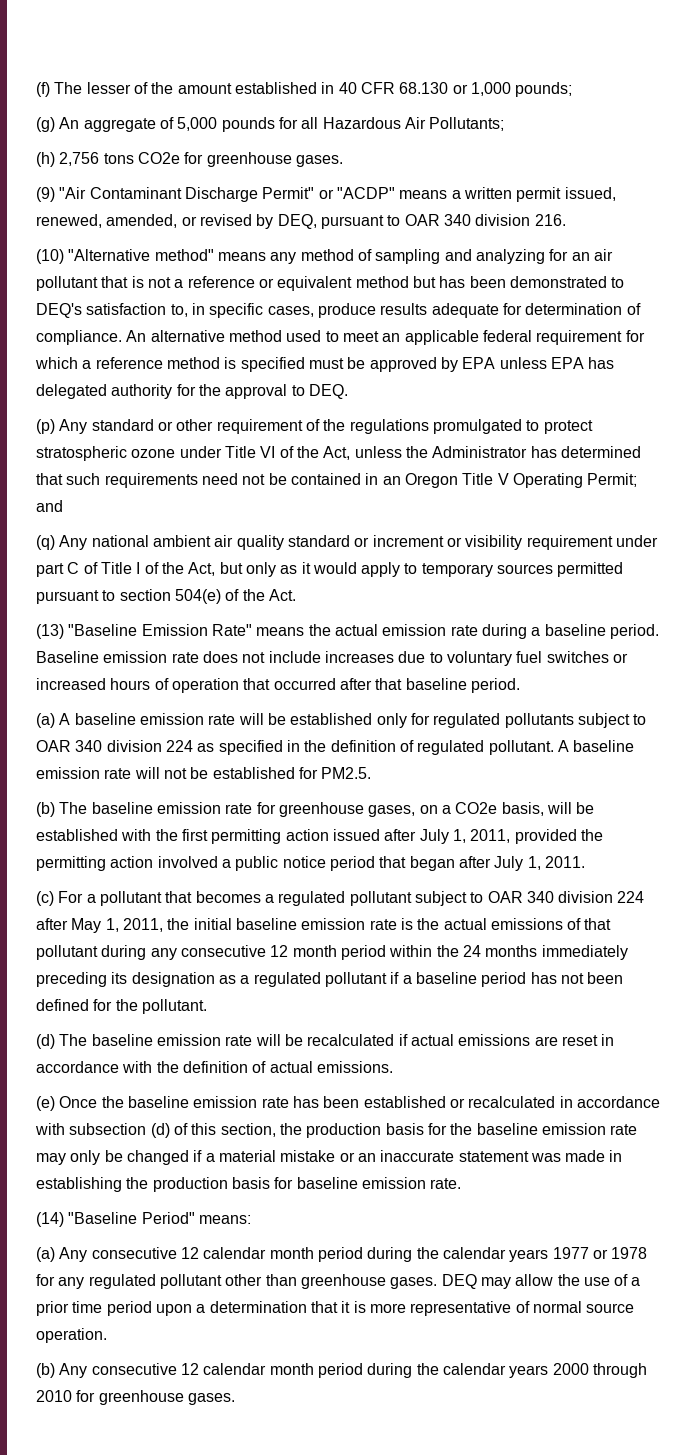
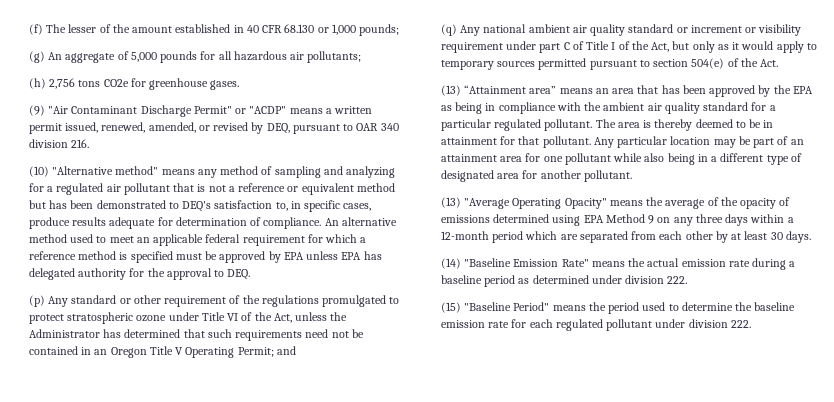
- (g) An aggregate of 5,000 pounds for all Hazardous Air Pollutants;
+ (g) An aggregate of 5,000 pounds for all hazardous air pollutants;
- (10) "Alternative method" means any method of sampling and analyzing for an air pollutant that is not a reference or equivalent method but has been demonstrated to DEQ's satisfaction to, in specific cases, produce results adequate for determination of compliance.
+ (10) "Alternative method" means any method of sampling and analyzing for a regulated air pollutant that is not a reference or equivalent method but has been demonstrated to DEQ's satisfaction to, in specific cases, produce results adequate for determination of compliance.
- (13) "Baseline Emission Rate" means the actual emission rate during a baseline period. Baseline emission rate does not include increases due to voluntary fuel switches or increased hours of operation that occurred after that baseline period.
- (a) A baseline emission rate will be established only for regulated pollutants subject to OAR 340 division 224 as specified in the definition of regulated pollutant. A baseline emission rate will not be established for PM2.5.
- (b) The baseline emission rate for greenhouse gases, on a CO2e basis, will be established with the first permitting action issued after July 1, 2011, provided the permitting action involved a public notice period that began after July 1, 2011.
- (c) For a pollutant that becomes a regulated pollutant subject to OAR 340 division 224 after May 1, 2011, the initial baseline emission rate is the actual emissions of that pollutant during any consecutive 12 month period within the 24 months immediately preceding its designation as a regulated pollutant if a baseline period has not been defined for the pollutant.
- (d) The baseline emission rate will be recalculated if actual emissions are reset in accordance with the definition of actual emissions.
- (e) Once the baseline emission rate has been established or recalculated in accordance with subsection (d) of this section, the production basis for the baseline emission rate may only be changed if a material mistake or an inaccurate statement was made in establishing the production basis for baseline emission rate.
- (14) "Baseline Period" means:
- (a) Any consecutive 12 calendar month period during the calendar years 1977 or 1978 for any regulated pollutant other than greenhouse gases. DEQ may allow the use of a prior time period upon a determination that it is more representative of normal source operation.
- (b) Any consecutive 12 calendar month period during the calendar years 2000 through 2010 for greenhouse gases.
+ (13) “Attainment area” means an area that has been approved by the EPA as being in compliance with the ambient air quality standard for a particular regulated pollutant. The area is thereby deemed to be in attainment for that pollutant. Any particular location may be part of an attainment area for one pollutant while also being in a different type of designated area for another pollutant.
+ (13) "Average Operating Opacity" means the average of the opacity of emissions determined using EPA Method 9 on any three days within a 12-month period which are separated from each other by at least 30 days.
+ (14) "Baseline Emission Rate" means the actual emission rate during a baseline period as determined under division 222.
+ (15) "Baseline Period" means the period used to determine the baseline emission rate for each regulated pollutant under division 222.

